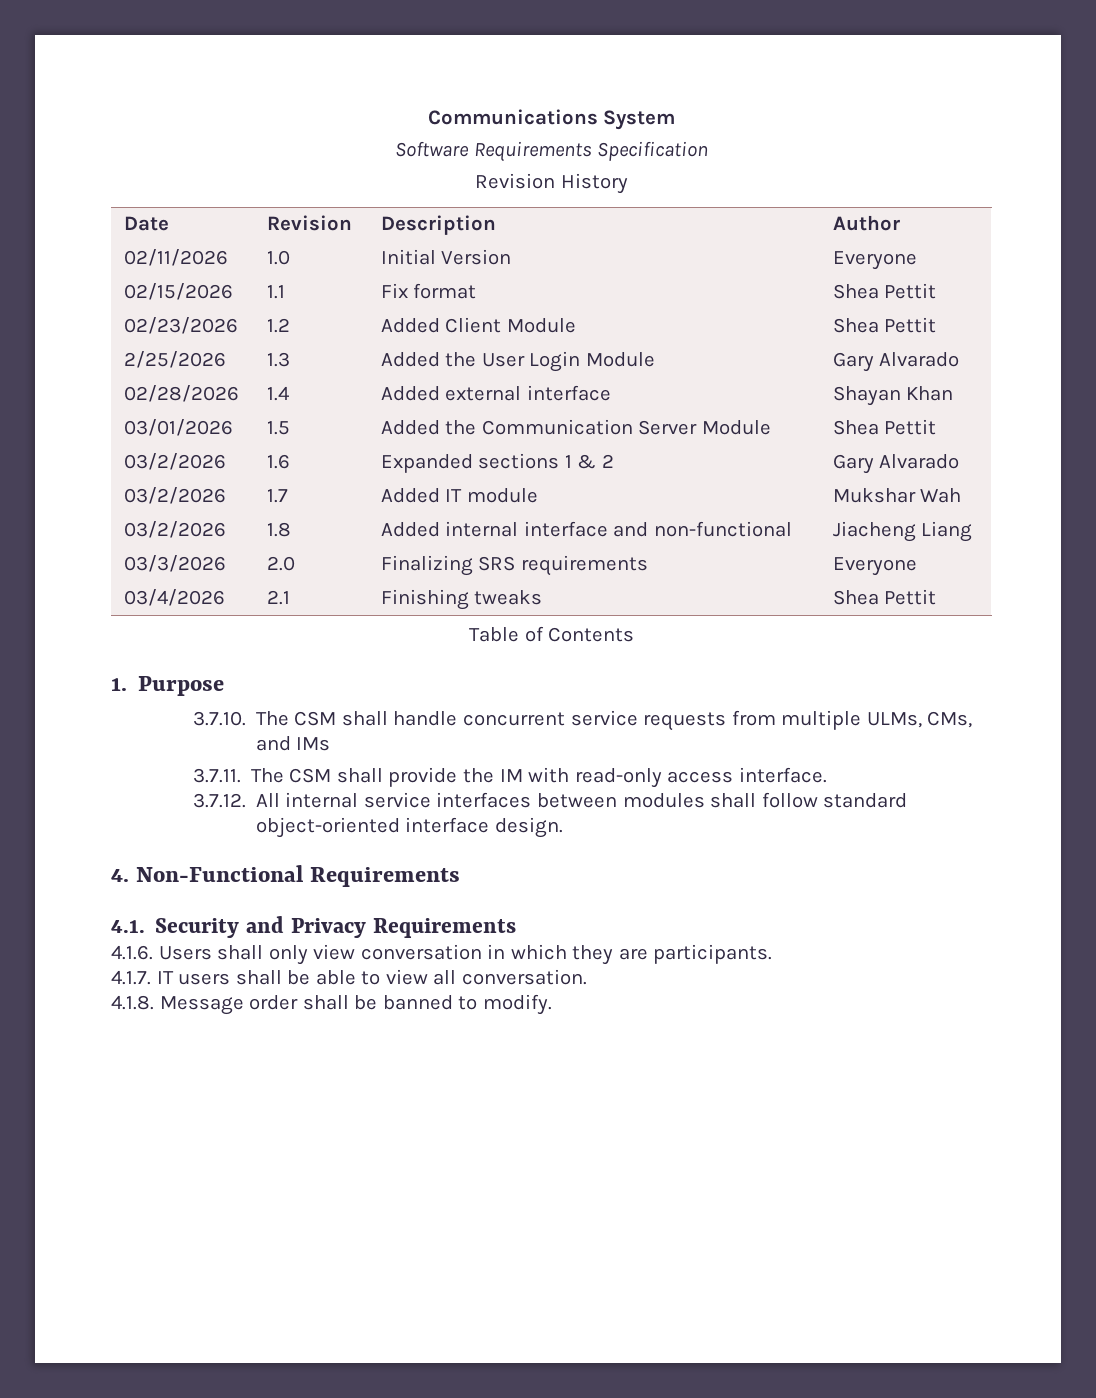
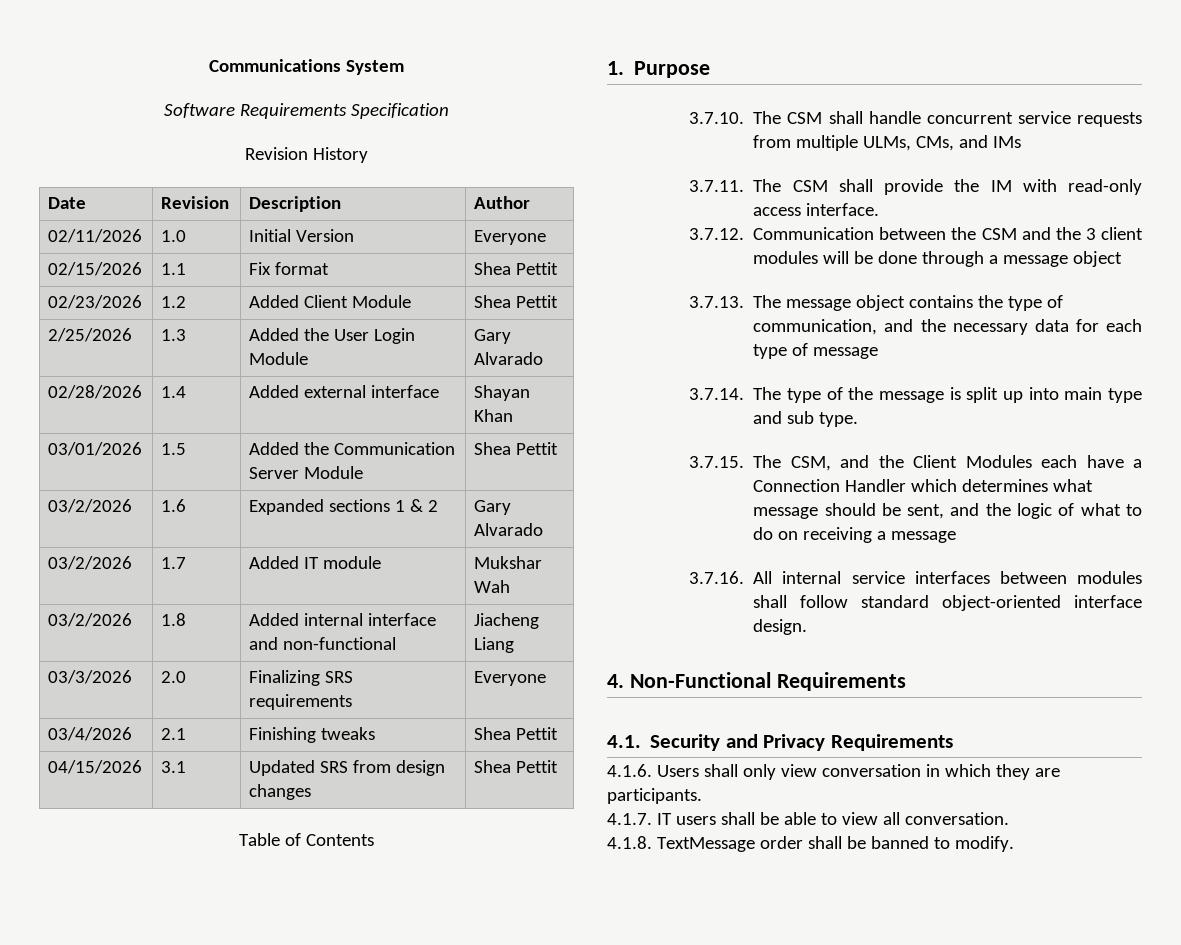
+ 04/15/2026 | 3.1 | Updated SRS from design changes | Shea Pettit
- 3.7.12. All internal service interfaces between modules shall follow standard object-oriented interface design.
+ 3.7.12. Communication between the CSM and the 3 client modules will be done through a message object
+ 3.7.13. The message object contains the type of communication, and the necessary data for each type of message
+ 3.7.14. The type of the message is split up into main type and sub type.
+ 3.7.15. The CSM, and the Client Modules each have a Connection Handler which determines what message should be sent, and the logic of what to do on receiving a message
+ 3.7.16. All internal service interfaces between modules shall follow standard object-oriented interface design.
- 4.1.8. Message order shall be banned to modify.
+ 4.1.8. TextMessage order shall be banned to modify.

